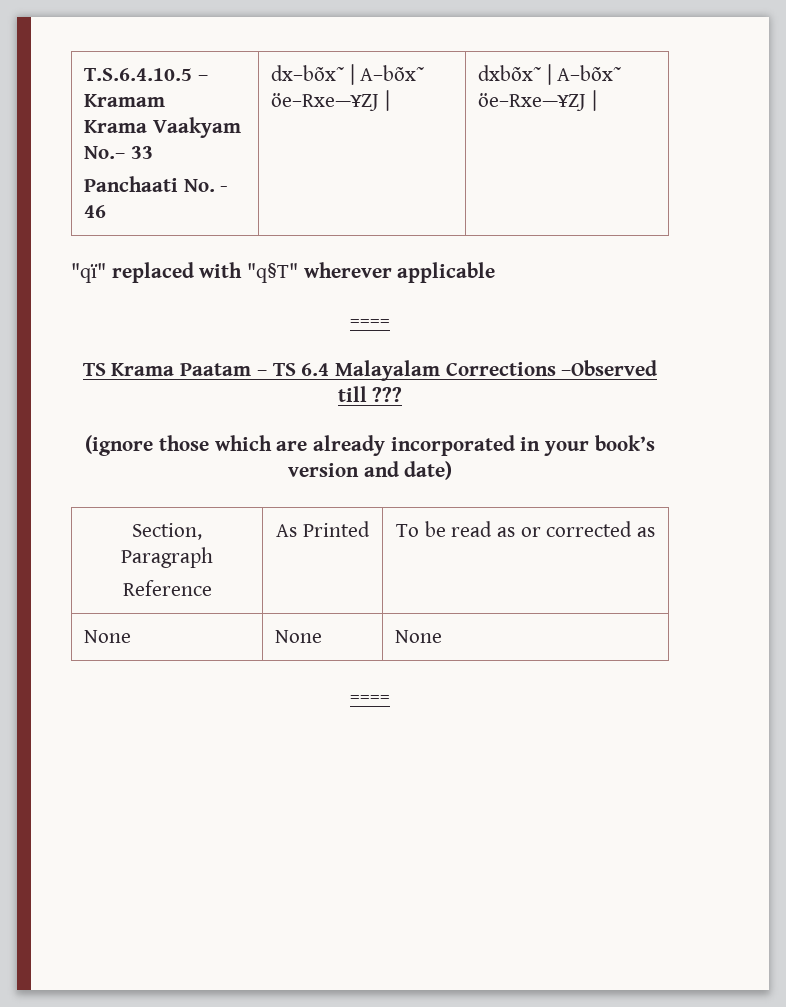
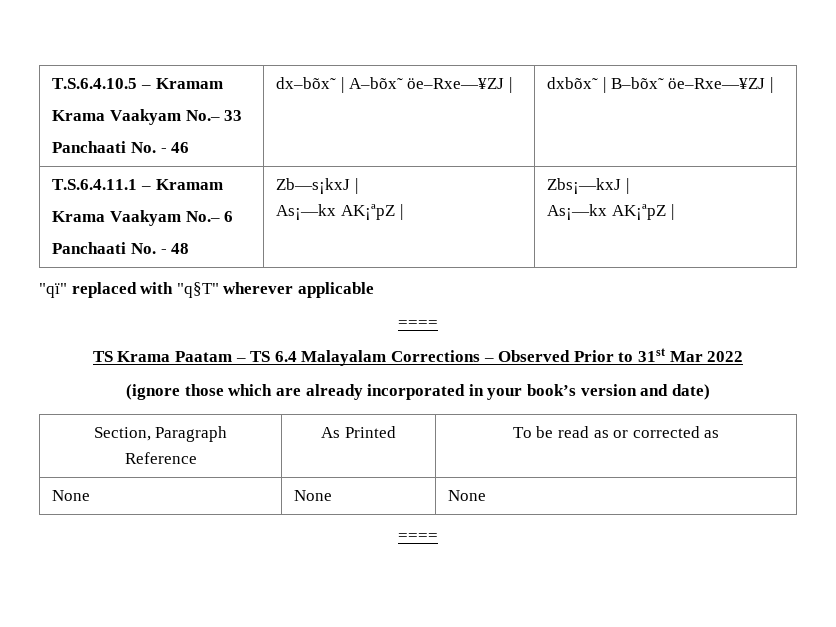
  T.S.6.4.10.5 – Kramam
  Krama Vaakyam No.– 33
- Panchaati No. - 46 | dx–bõx˜ | A–bõx˜ öe–Rxe—¥ZJ | | dxbõx˜ | A–bõx˜ öe–Rxe—¥ZJ |
+ Panchaati No. - 46 | dx–bõx˜ | A–bõx˜ öe–Rxe—¥ZJ | | dxbõx˜ | B–bõx˜ öe–Rxe—¥ZJ |
+ T.S.6.4.11.1 – Kramam
+ Krama Vaakyam No.– 6
+ Panchaati No. - 48 | Zb—s¡kxJ |
+ As¡—kx AK¡ªpZ | | Zbs¡—kxJ |
+ As¡—kx AK¡ªpZ |
- TS Krama Paatam – TS 6.4 Malayalam Corrections –Observed till ???
+ TS Krama Paatam – TS 6.4 Malayalam Corrections – Observed Prior to 31st Mar 2022

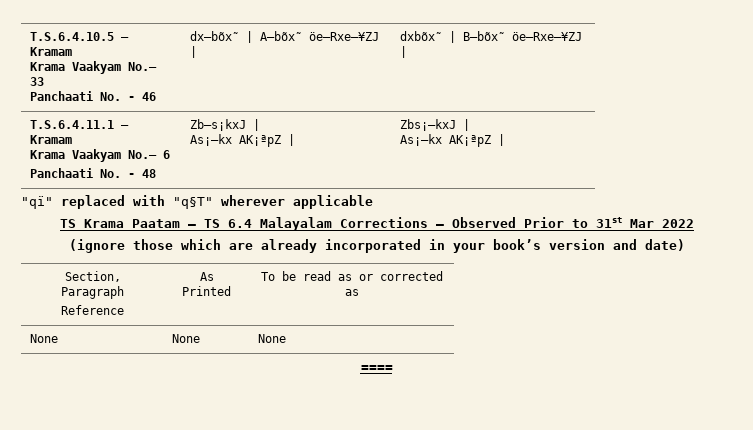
  "qï" replaced with "q§T" wherever applicable
- ====

